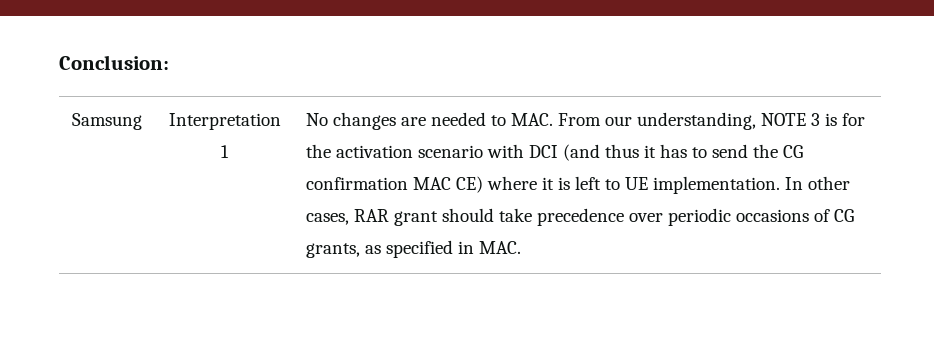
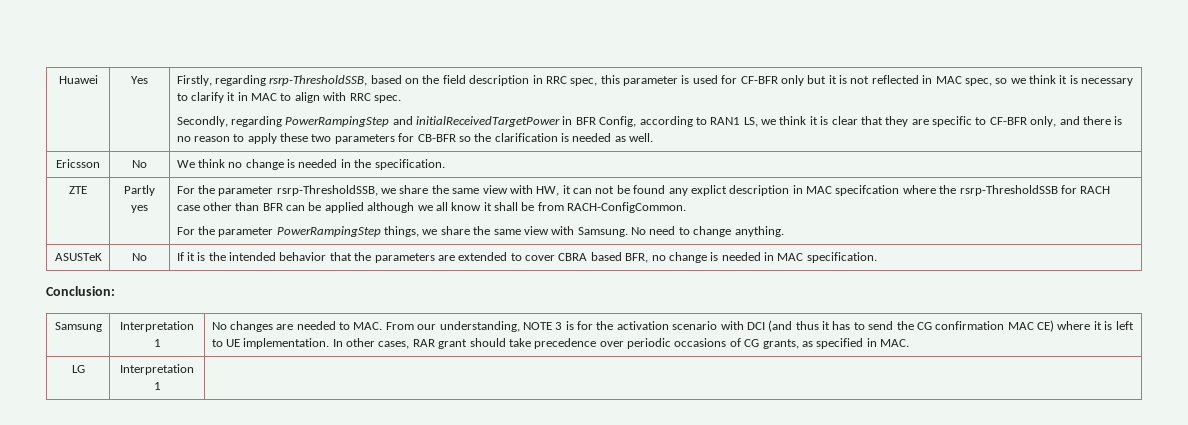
+ Huawei | Yes | Firstly, regarding rsrp-ThresholdSSB, based on the field description in RRC spec, this parameter is used for CF-BFR only but it is not reflected in MAC spec, so we think it is necessary to clarify it in MAC to align with RRC spec.
+ Secondly, regarding PowerRampingStep and initialReceivedTargetPower in BFR Config, according to RAN1 LS, we think it is clear that they are specific to CF-BFR only, and there is no reason to apply these two parameters for CB-BFR so the clarification is needed as well.
+ Ericsson | No | We think no change is needed in the specification.
+ ZTE | Partly yes | For the parameter rsrp-ThresholdSSB, we share the same view with HW, it can not be found any explict description in MAC specifcation where the rsrp-ThresholdSSB for RACH case other than BFR can be applied although we all know it shall be from RACH-ConfigCommon.
+ For the parameter PowerRampingStep things, we share the same view with Samsung. No need to change anything.
+ ASUSTeK | No | If it is the intended behavior that the parameters are extended to cover CBRA based BFR, no change is needed in MAC specification.
+ LG | Interpretation 1 |

